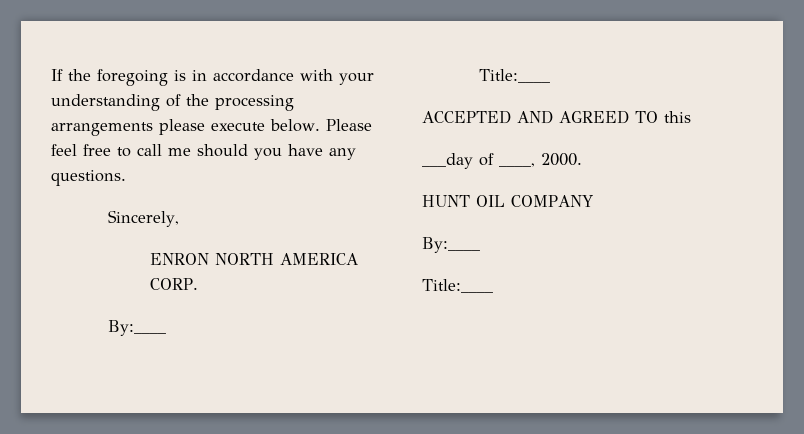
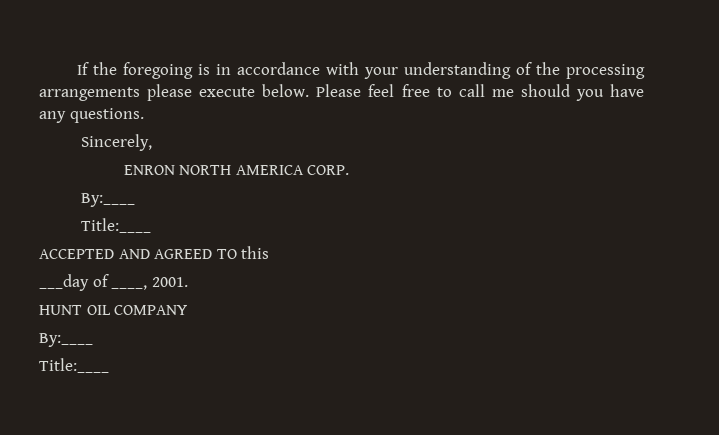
- ___day of ____, 2000.
+ ___day of ____, 2001.

